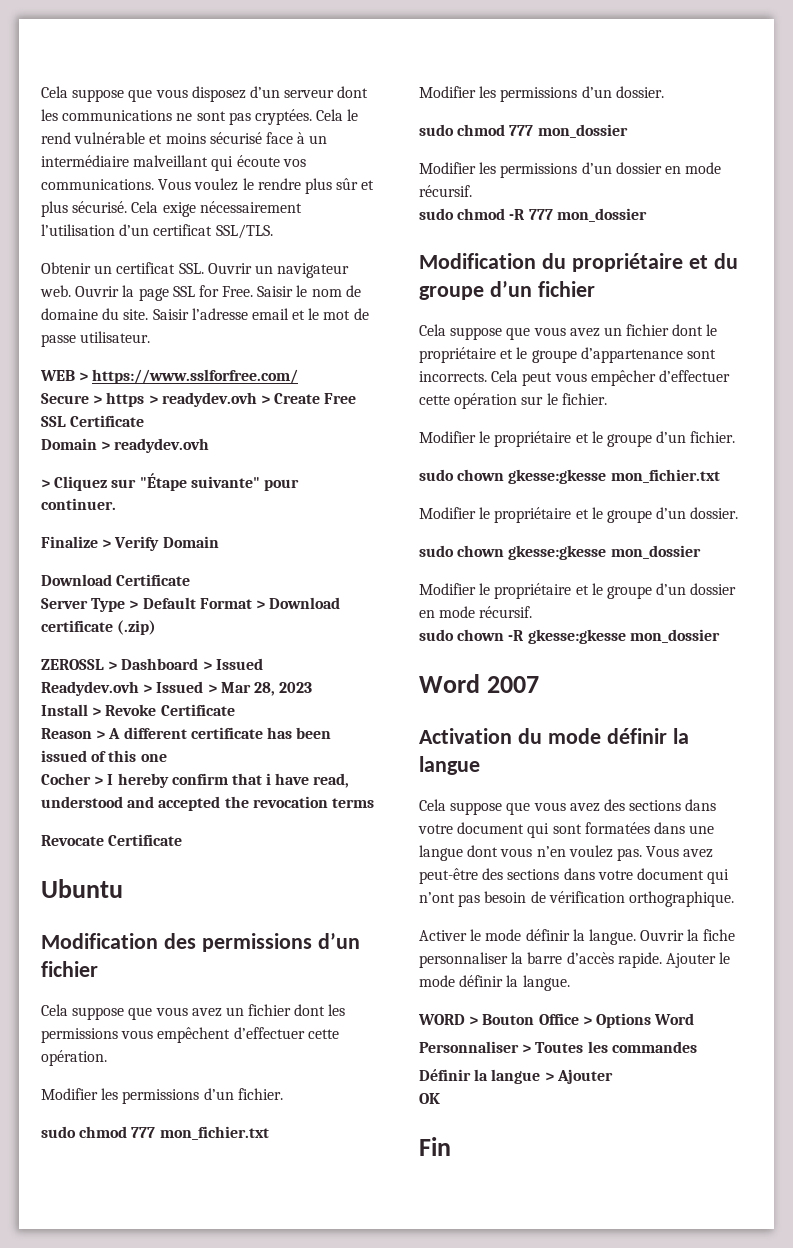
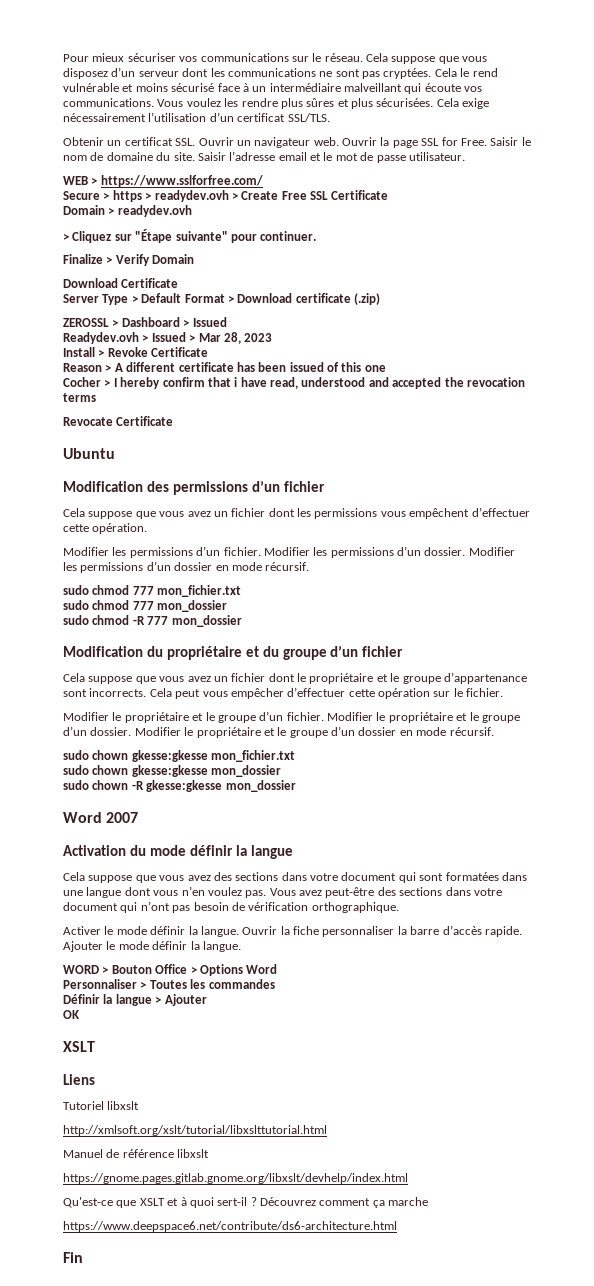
+ Pour mieux sécuriser vos communications sur le réseau.
- Vous voulez le rendre plus sûr et plus sécurisé.
+ Vous voulez les rendre plus sûres et plus sécurisées.
- Modifier les permissions d’un fichier.
- sudo chmod 777 mon_fichier.txt
- Modifier les permissions d’un dossier.
- sudo chmod 777 mon_dossier
- Modifier les permissions d’un dossier en mode récursif.
+ Modifier les permissions d’un fichier. Modifier les permissions d’un dossier. Modifier les permissions d’un dossier en mode récursif.
+ sudo chmod 777 mon_fichier.txt
+ sudo chmod 777 mon_dossier
- Modifier le propriétaire et le groupe d’un fichier.
- sudo chown gkesse:gkesse mon_fichier.txt
- Modifier le propriétaire et le groupe d’un dossier.
- sudo chown gkesse:gkesse mon_dossier
- Modifier le propriétaire et le groupe d’un dossier en mode récursif.
+ Modifier le propriétaire et le groupe d’un fichier. Modifier le propriétaire et le groupe d’un dossier. Modifier le propriétaire et le groupe d’un dossier en mode récursif.
+ sudo chown gkesse:gkesse mon_fichier.txt
+ sudo chown gkesse:gkesse mon_dossier
  OK
+ XSLT
+ Liens
+ Tutoriel libxslt
+ http://xmlsoft.org/xslt/tutorial/libxslttutorial.html
+ Manuel de référence libxslt
+ https://gnome.pages.gitlab.gnome.org/libxslt/devhelp/index.html
+ Qu'est-ce que XSLT et à quoi sert-il ? Découvrez comment ça marche
+ https://www.deepspace6.net/contribute/ds6-architecture.html

